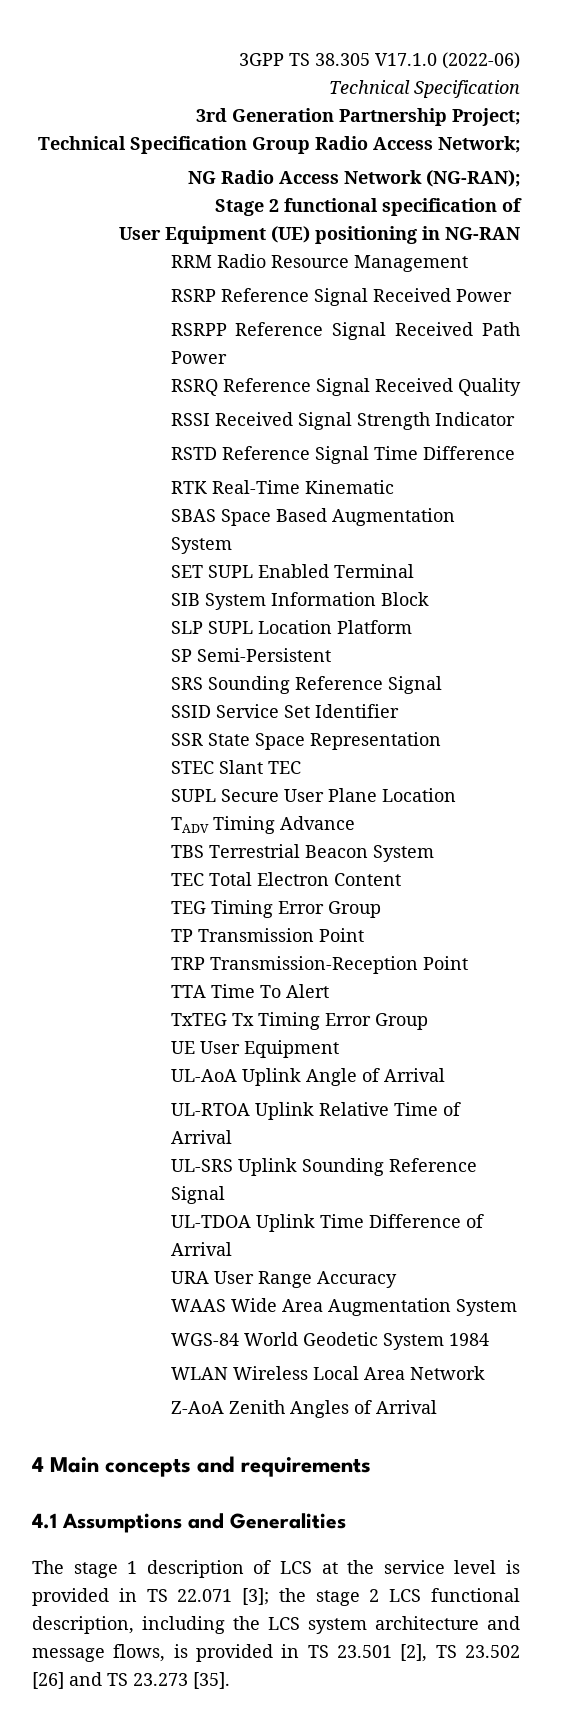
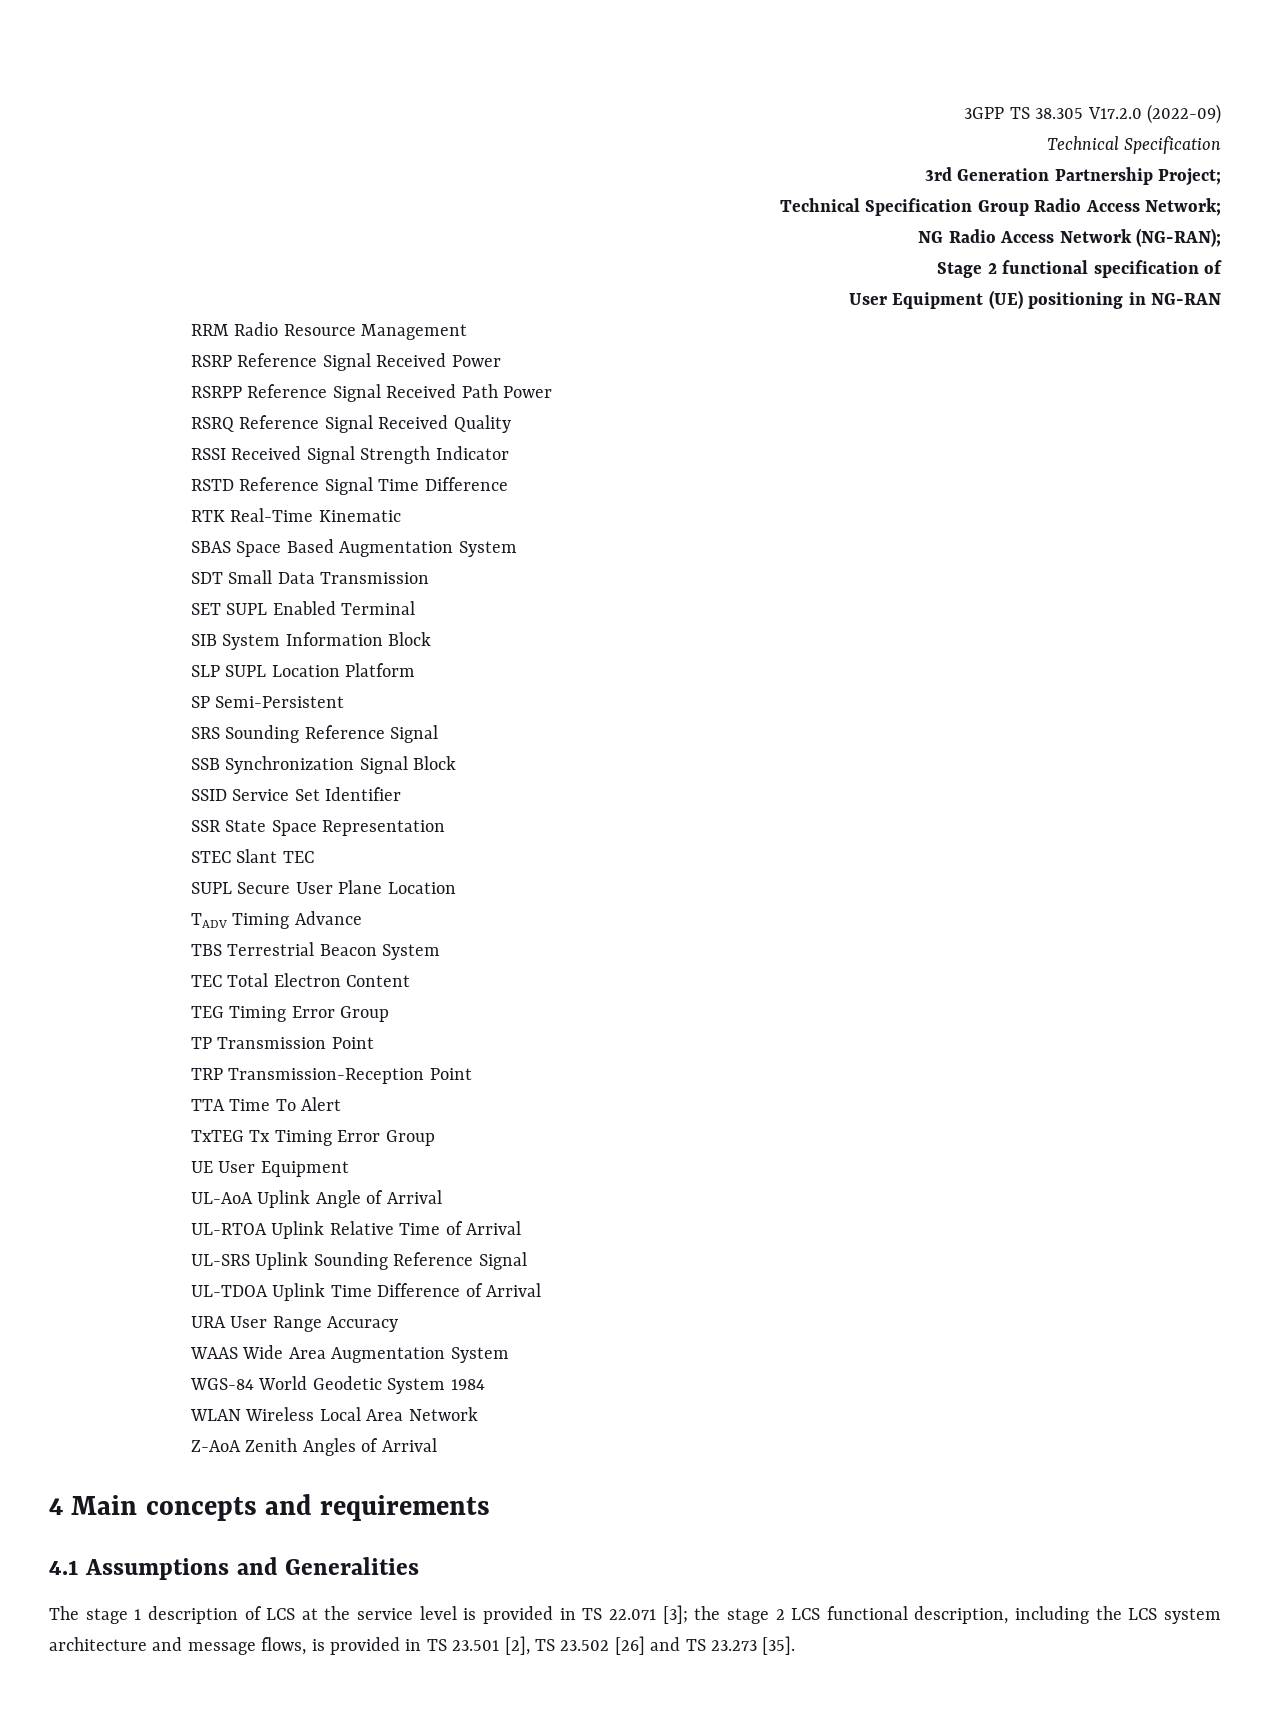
- 3GPP TS 38.305 V17.1.0 (2022-06)
+ 3GPP TS 38.305 V17.2.0 (2022-09)
+ SDT Small Data Transmission
+ SSB Synchronization Signal Block

